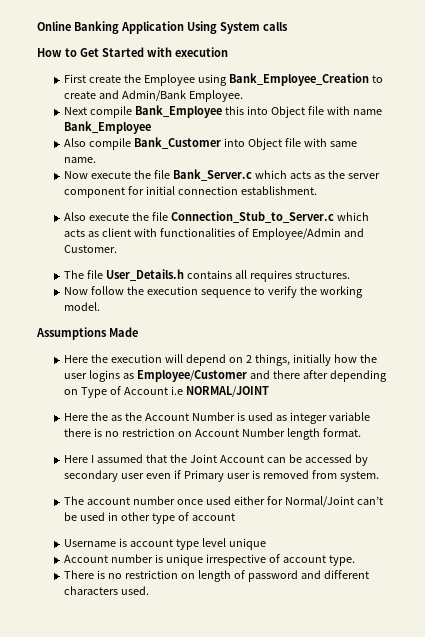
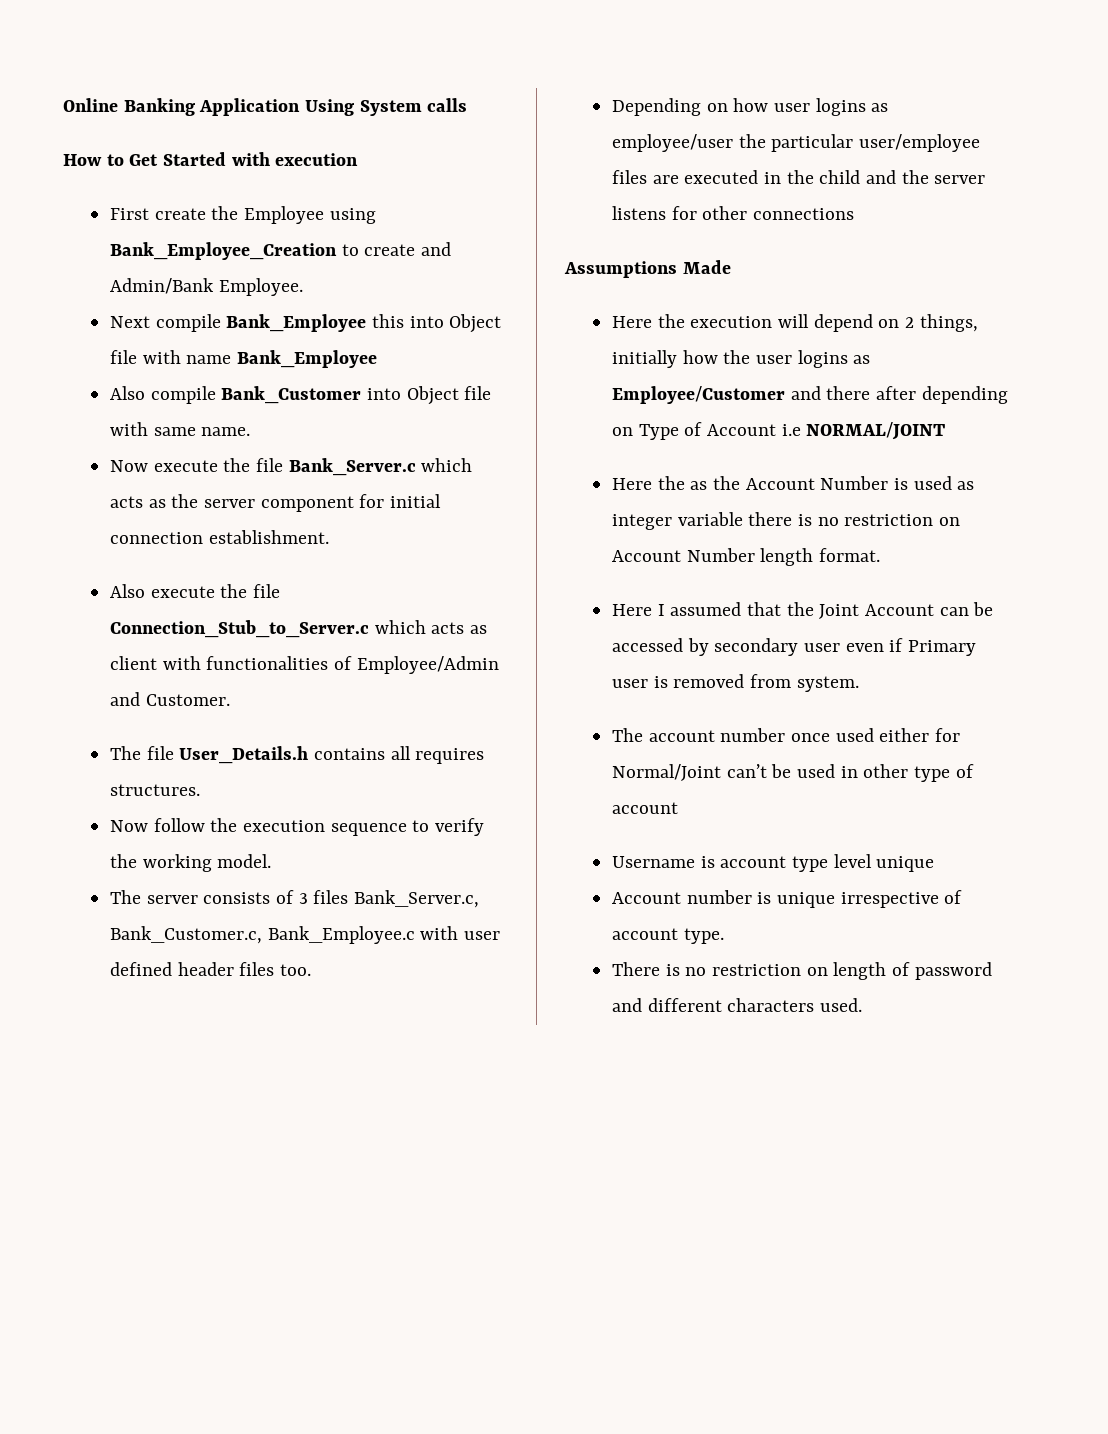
+ The server consists of 3 files Bank_Server.c, Bank_Customer.c, Bank_Employee.c with user defined header files too.
+ Depending on how user logins as employee/user the particular user/employee files are executed in the child and the server listens for other connections

